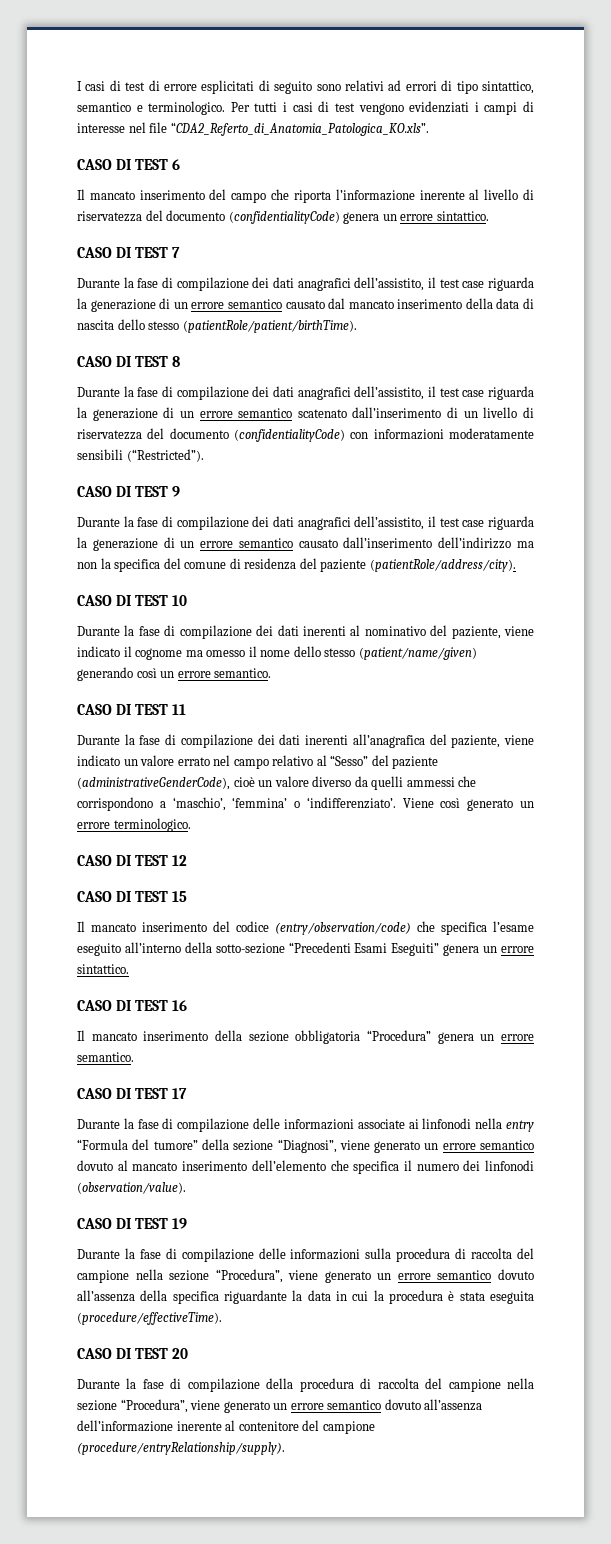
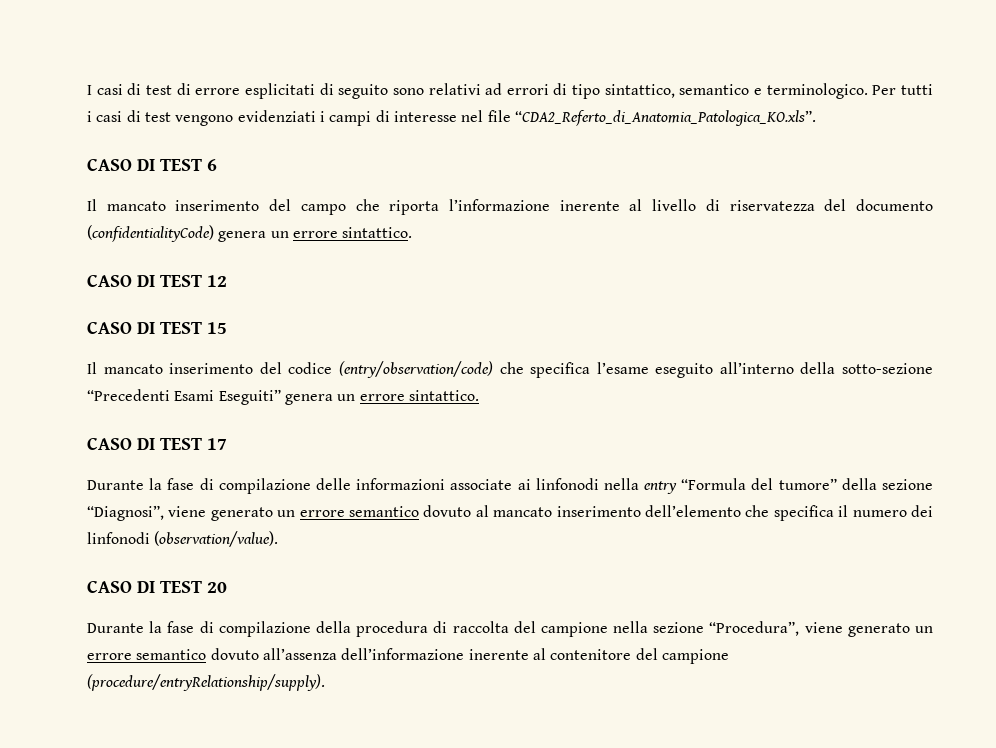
- CASO DI TEST 7
- Durante la fase di compilazione dei dati anagrafici dell’assistito, il test case riguarda la generazione di un errore semantico causato dal mancato inserimento della data di nascita dello stesso (patientRole/patient/birthTime).
- CASO DI TEST 8
- Durante la fase di compilazione dei dati anagrafici dell’assistito, il test case riguarda la generazione di un errore semantico scatenato dall’inserimento di un livello di riservatezza del documento (confidentialityCode) con informazioni moderatamente sensibili (“Restricted”).
- CASO DI TEST 9
- Durante la fase di compilazione dei dati anagrafici dell’assistito, il test case riguarda la generazione di un errore semantico causato dall’inserimento dell’indirizzo ma non la specifica del comune di residenza del paziente (patientRole/address/city).
- CASO DI TEST 10
- Durante la fase di compilazione dei dati inerenti al nominativo del paziente, viene indicato il cognome ma omesso il nome dello stesso (patient/name/given) generando così un errore semantico.
- CASO DI TEST 11
- Durante la fase di compilazione dei dati inerenti all’anagrafica del paziente, viene indicato un valore errato nel campo relativo al “Sesso” del paziente (administrativeGenderCode), cioè un valore diverso da quelli ammessi che corrispondono a ‘maschio’, ‘femmina’ o ‘indifferenziato’. Viene così generato un errore terminologico.
- CASO DI TEST 16
- Il mancato inserimento della sezione obbligatoria “Procedura” genera un errore semantico.
- CASO DI TEST 19
- Durante la fase di compilazione delle informazioni sulla procedura di raccolta del campione nella sezione “Procedura”, viene generato un errore semantico dovuto all’assenza della specifica riguardante la data in cui la procedura è stata eseguita (procedure/effectiveTime).

